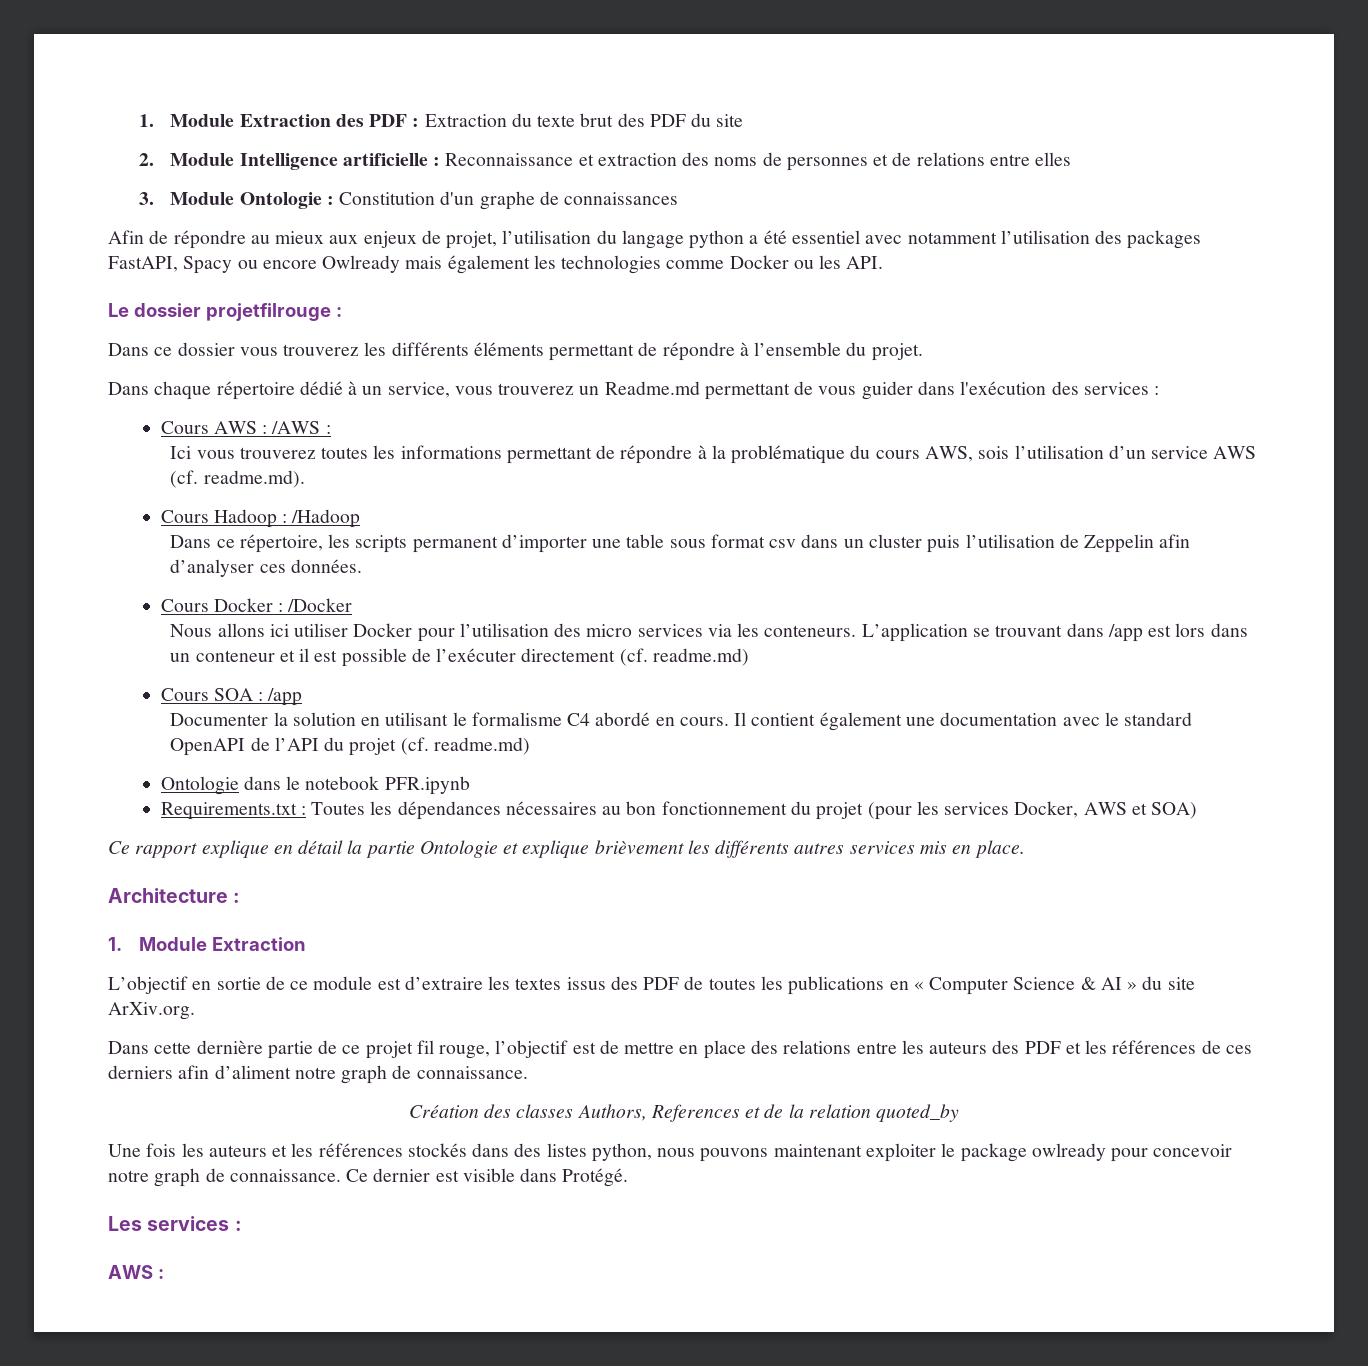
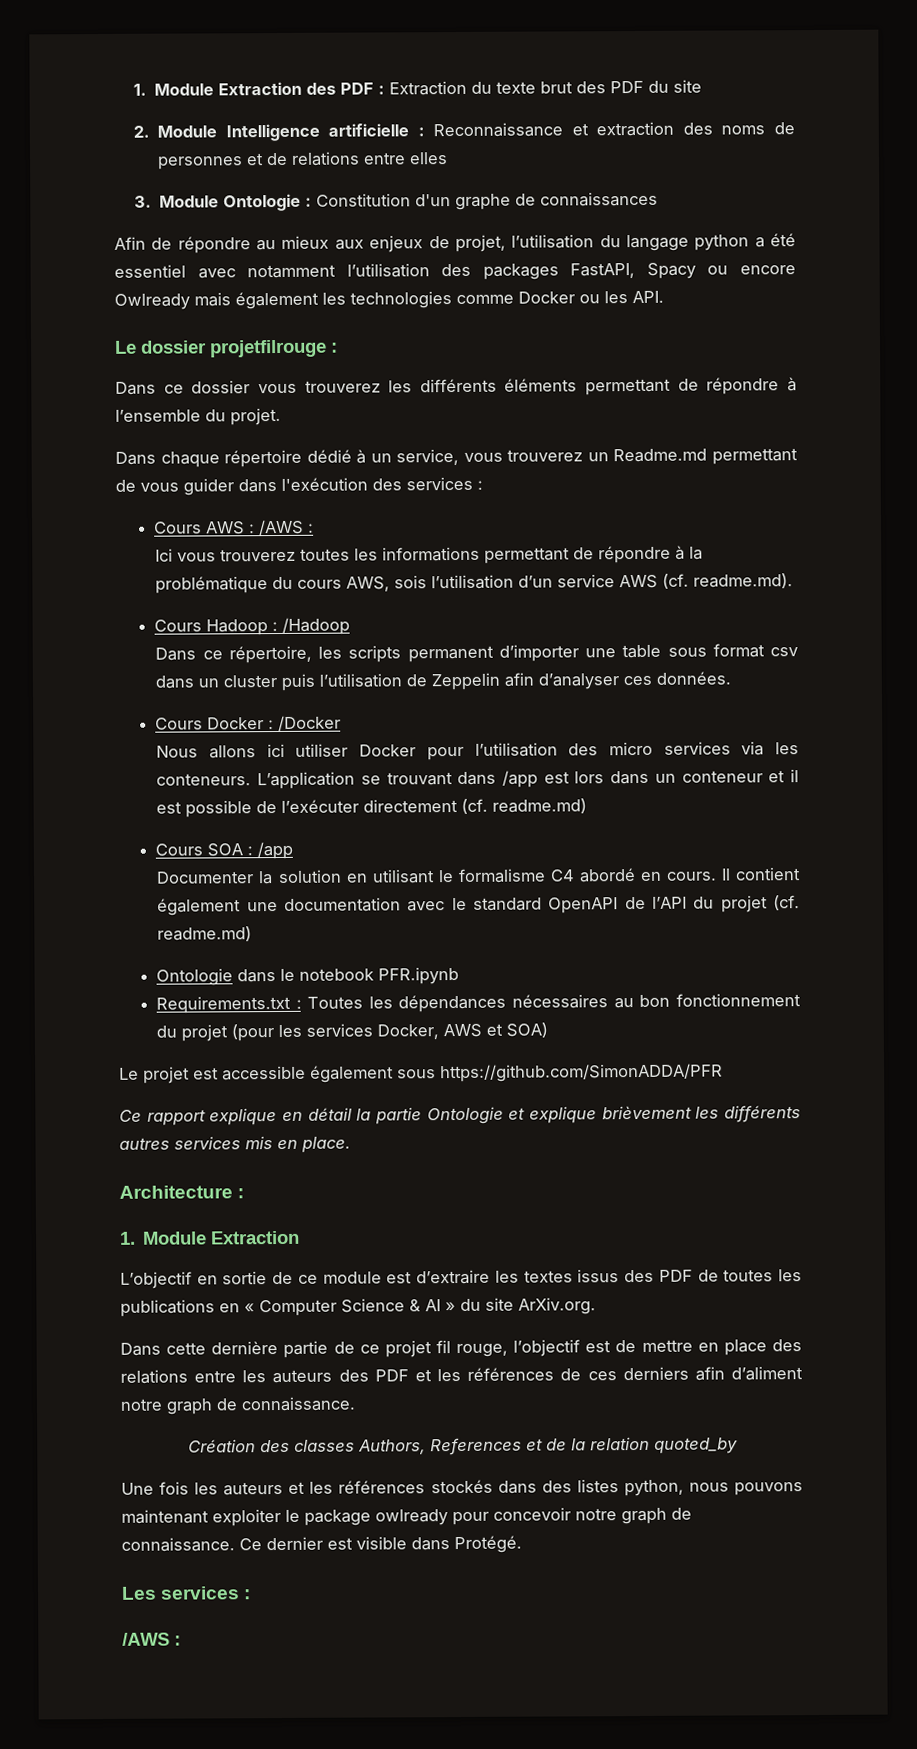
+ Le projet est accessible également sous https://github.com/SimonADDA/PFR
  Les services :
- AWS :
+ /AWS :

